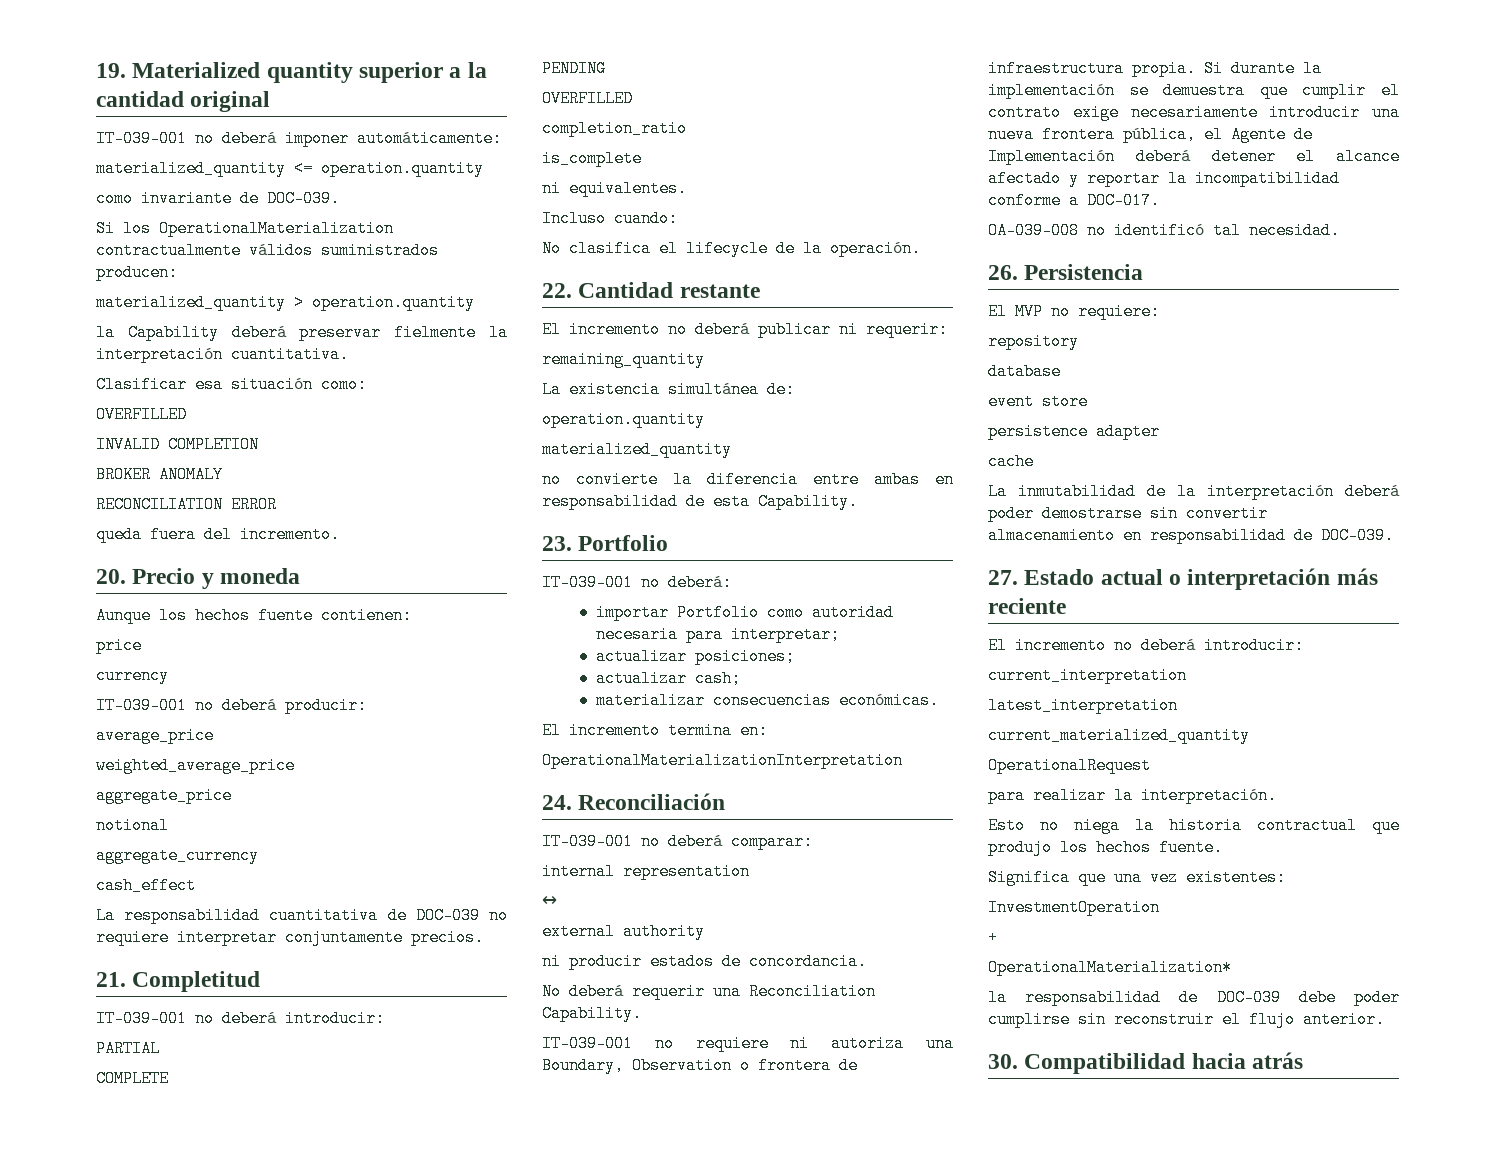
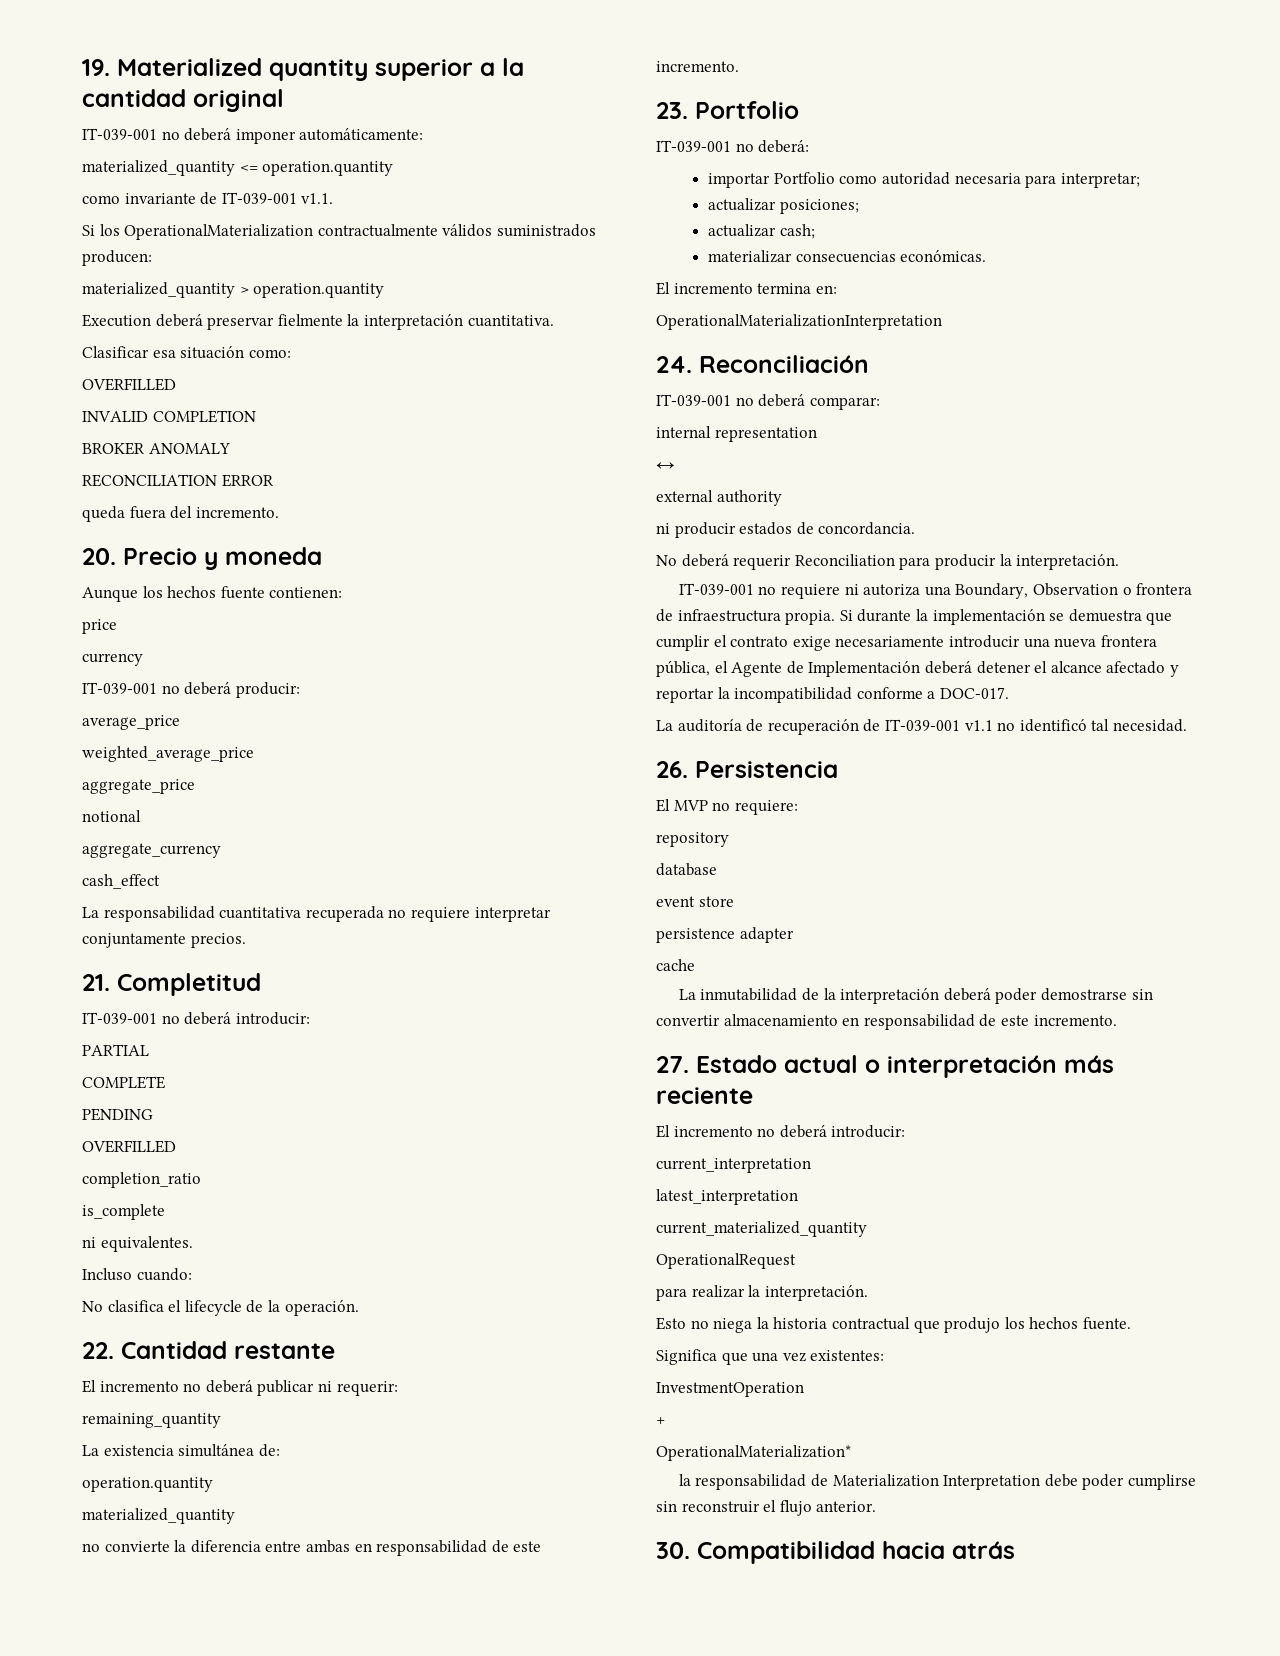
- como invariante de DOC-039.
+ como invariante de IT-039-001 v1.1.
- la Capability deberá preservar fielmente la interpretación cuantitativa.
+ Execution deberá preservar fielmente la interpretación cuantitativa.
- La responsabilidad cuantitativa de DOC-039 no requiere interpretar conjuntamente precios.
+ La responsabilidad cuantitativa recuperada no requiere interpretar conjuntamente precios.
- no convierte la diferencia entre ambas en responsabilidad de esta Capability.
+ no convierte la diferencia entre ambas en responsabilidad de este incremento.
- No deberá requerir una Reconciliation Capability.
+ No deberá requerir Reconciliation para producir la interpretación.
- OA-039-008 no identificó tal necesidad.
+ La auditoría de recuperación de IT-039-001 v1.1 no identificó tal necesidad.
- La inmutabilidad de la interpretación deberá poder demostrarse sin convertir almacenamiento en responsabilidad de DOC-039.
+ La inmutabilidad de la interpretación deberá poder demostrarse sin convertir almacenamiento en responsabilidad de este incremento.
- la responsabilidad de DOC-039 debe poder cumplirse sin reconstruir el flujo anterior.
+ la responsabilidad de Materialization Interpretation debe poder cumplirse sin reconstruir el flujo anterior.

